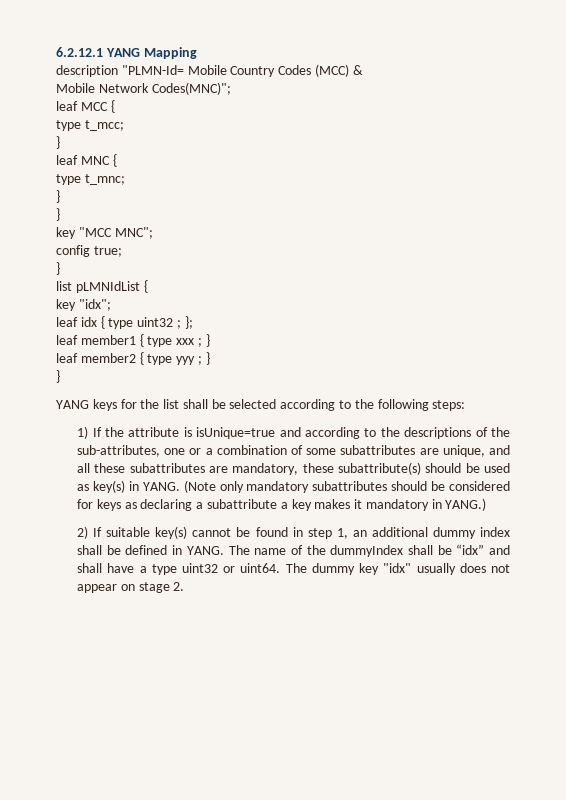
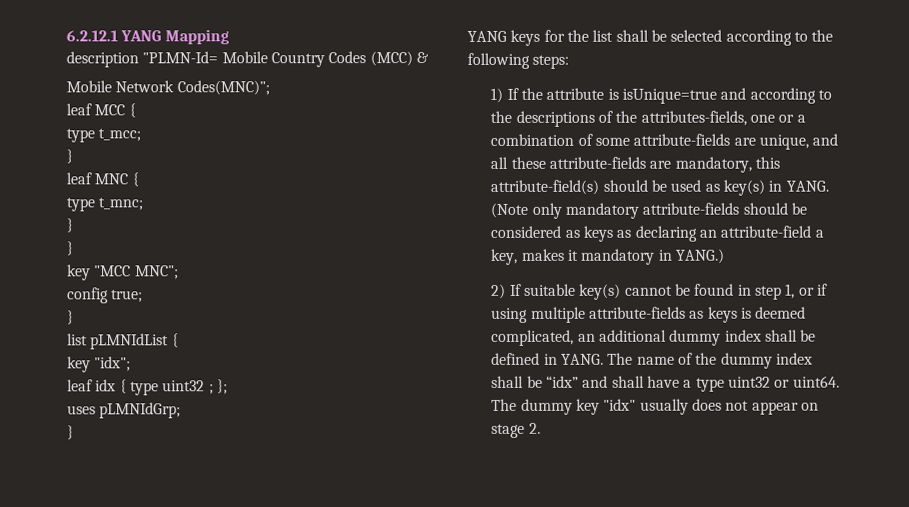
- leaf member1 { type xxx ; }
- leaf member2 { type yyy ; }
+ uses pLMNIdGrp;
- 1) If the attribute is isUnique=true and according to the descriptions of the sub-attributes, one or a combination of some subattributes are unique, and all these subattributes are mandatory, these subattribute(s) should be used as key(s) in YANG.
+ 1) If the attribute is isUnique=true and according to the descriptions of the attributes-fields, one or a combination of some attribute-fields are unique, and all these attribute-fields are mandatory, this attribute-field(s) should be used as key(s) in YANG.
- (Note only mandatory subattributes should be considered for keys as declaring a subattribute a key makes it mandatory in YANG.)
+ (Note only mandatory attribute-fields should be considered as keys as declaring an attribute-field a key, makes it mandatory in YANG.)
- 2) If suitable key(s) cannot be found in step 1, an additional dummy index shall be defined in YANG.
+ 2) If suitable key(s) cannot be found in step 1, or if using multiple attribute-fields as keys is deemed complicated, an additional dummy index shall be defined in YANG.
- The name of the dummyIndex shall be “idx” and shall have a type uint32 or uint64.
+ The name of the dummy index shall be “idx” and shall have a type uint32 or uint64.

